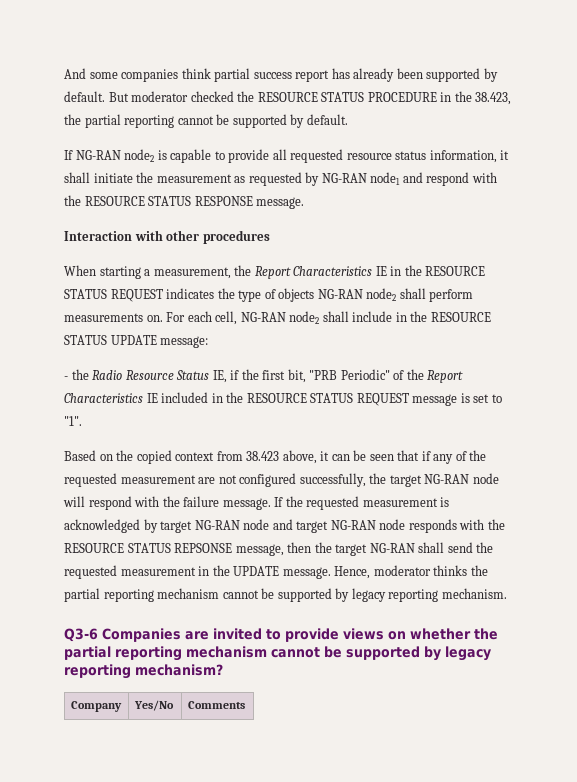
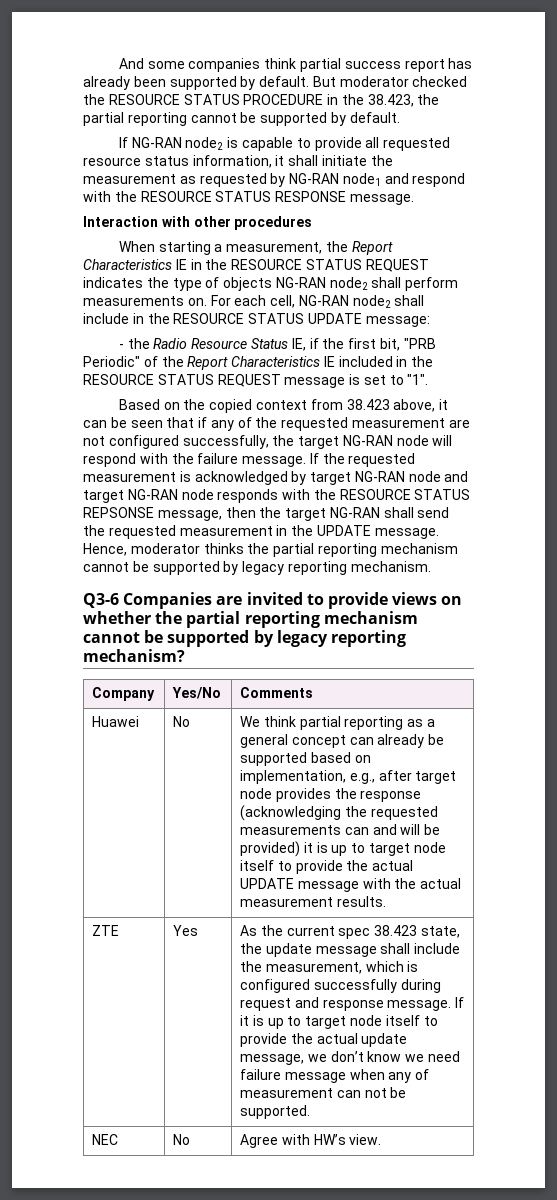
+ Huawei | No | We think partial reporting as a general concept can already be supported based on implementation, e.g., after target node provides the response (acknowledging the requested measurements can and will be provided) it is up to target node itself to provide the actual UPDATE message with the actual measurement results.
+ ZTE | Yes | As the current spec 38.423 state, the update message shall include the measurement, which is configured successfully during request and response message. If it is up to target node itself to provide the actual update message, we don’t know we need failure message when any of measurement can not be supported.
+ NEC | No | Agree with HW’s view.

